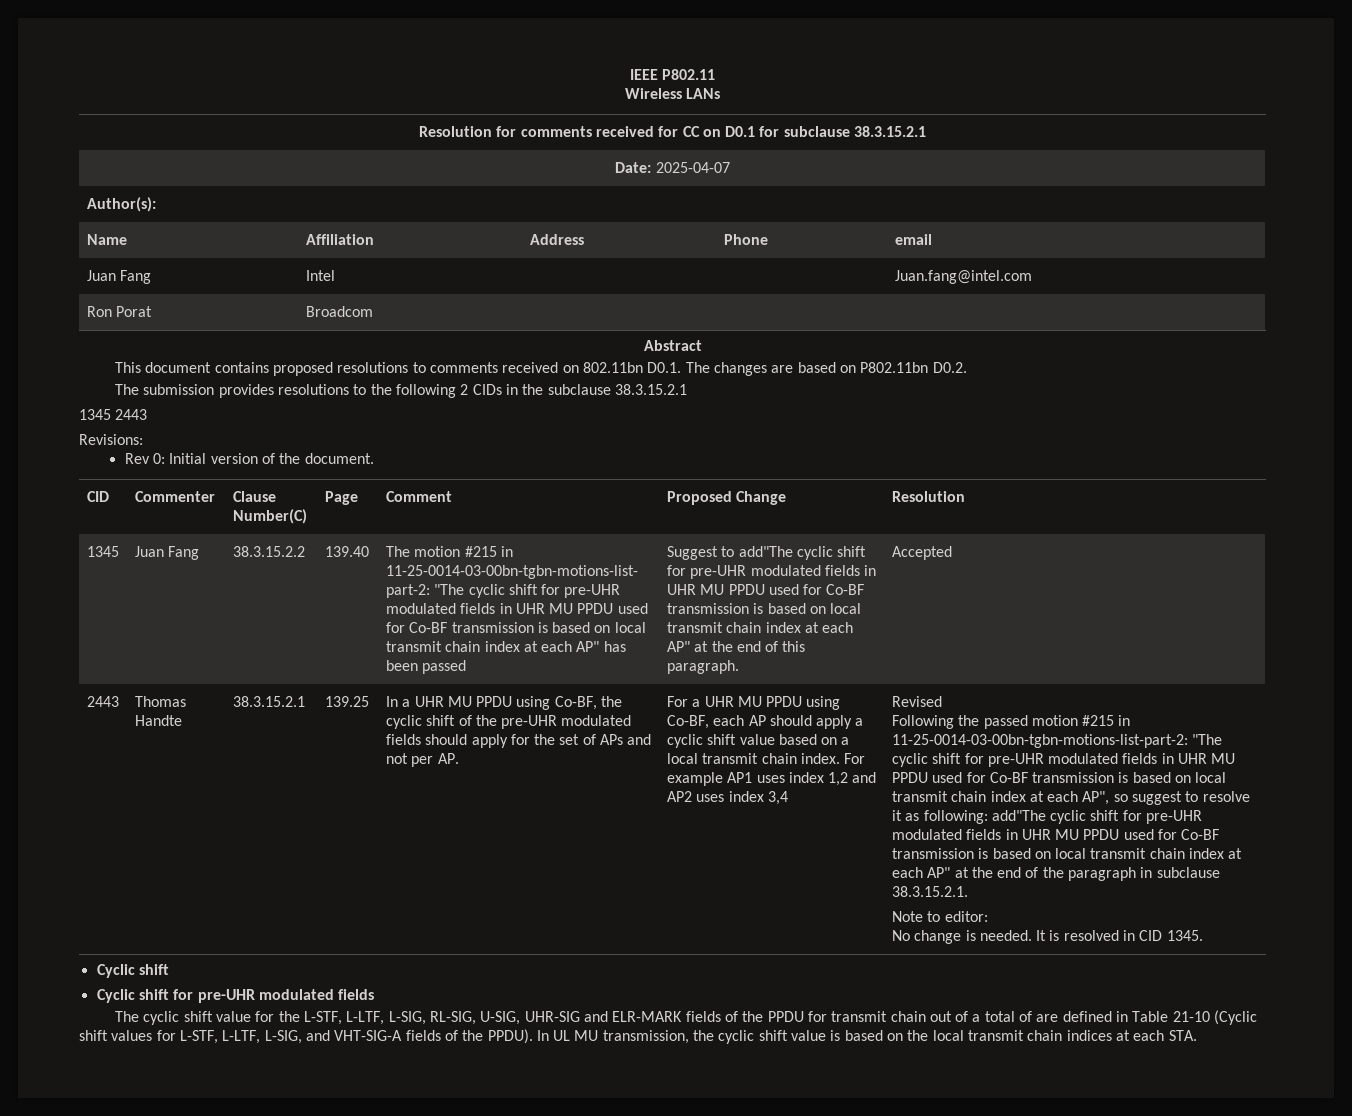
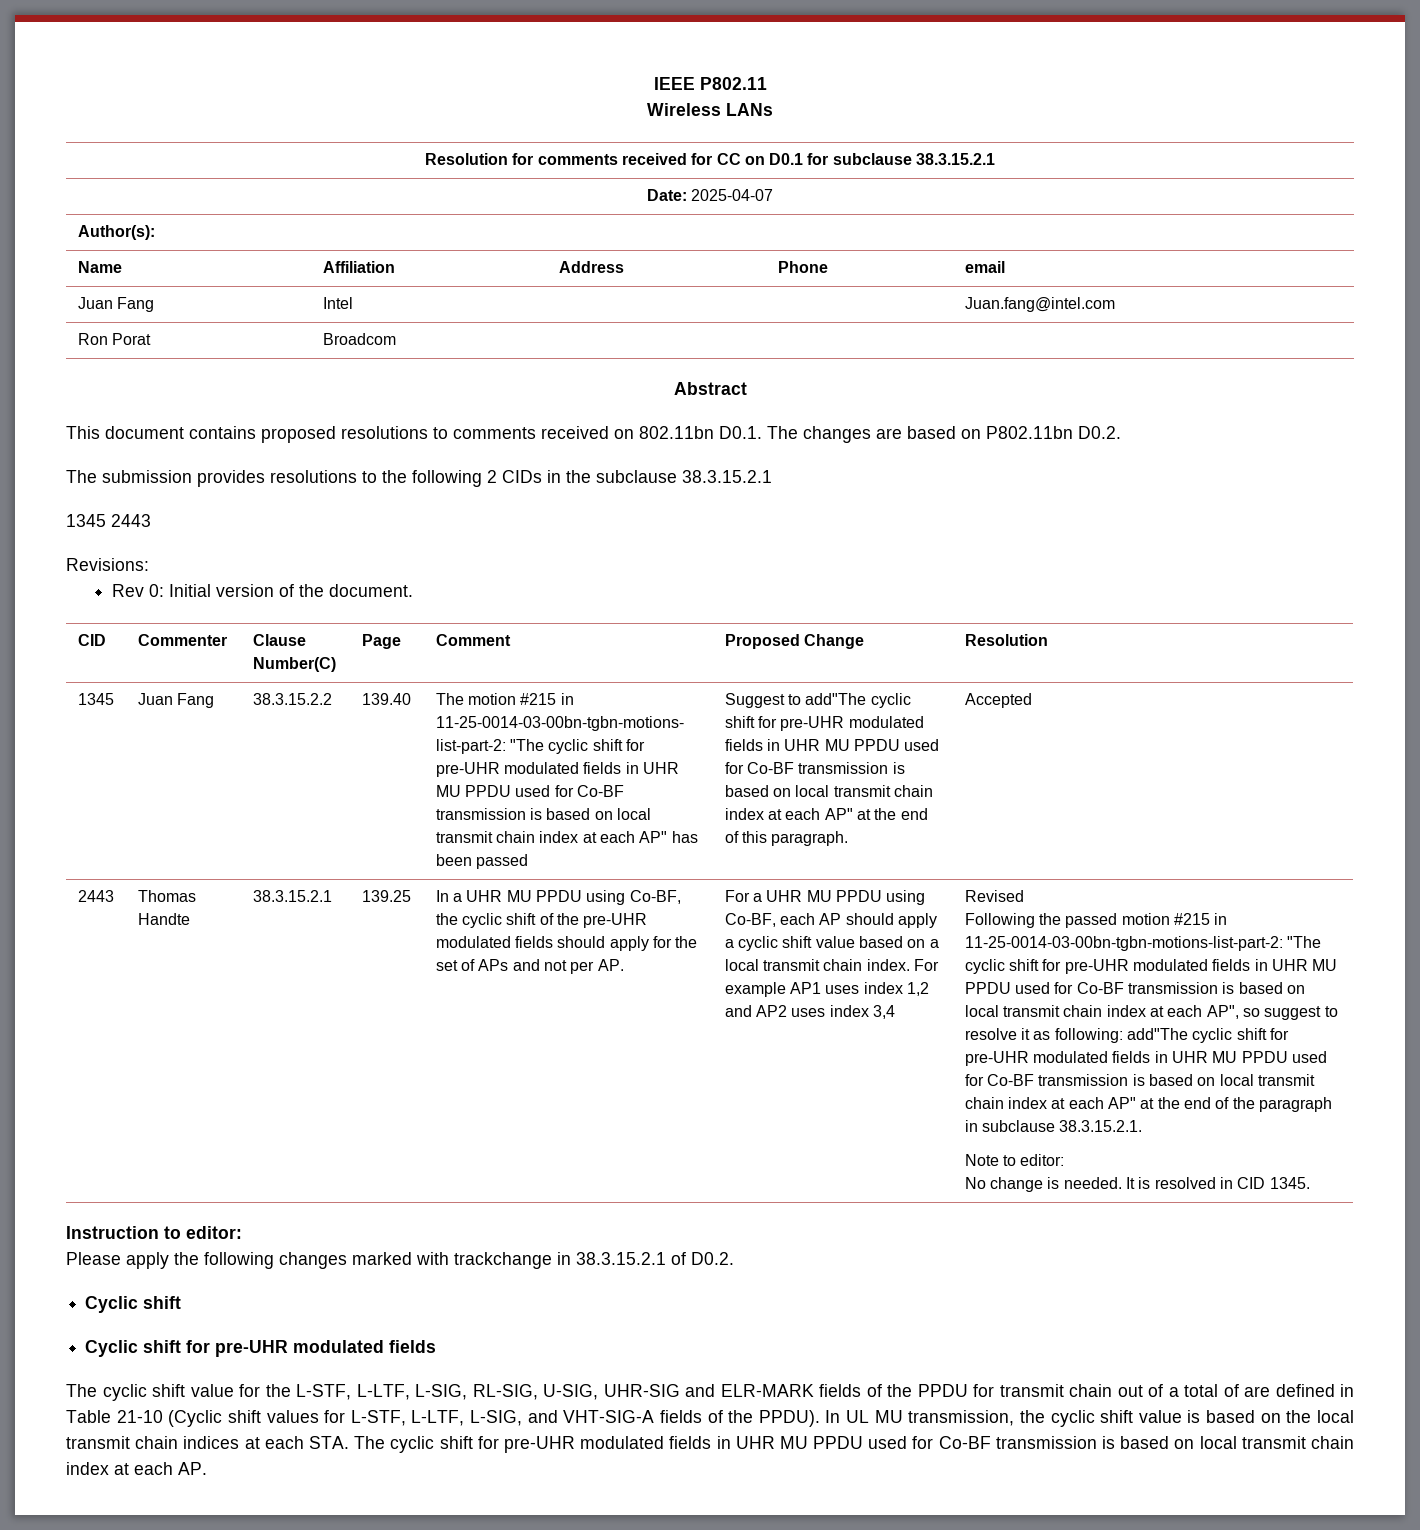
+ Instruction to editor:
+ Please apply the following changes marked with trackchange in 38.3.15.2.1 of D0.2.
- In UL MU transmission, the cyclic shift value is based on the local transmit chain indices at each STA.
+ In UL MU transmission, the cyclic shift value is based on the local transmit chain indices at each STA. The cyclic shift for pre-UHR modulated fields in UHR MU PPDU used for Co-BF transmission is based on local transmit chain index at each AP.

